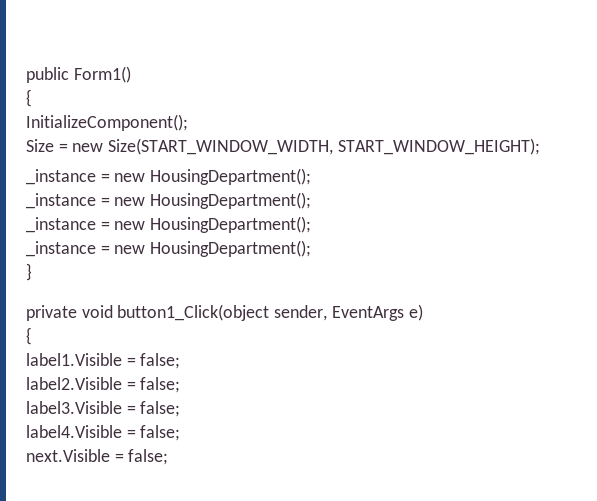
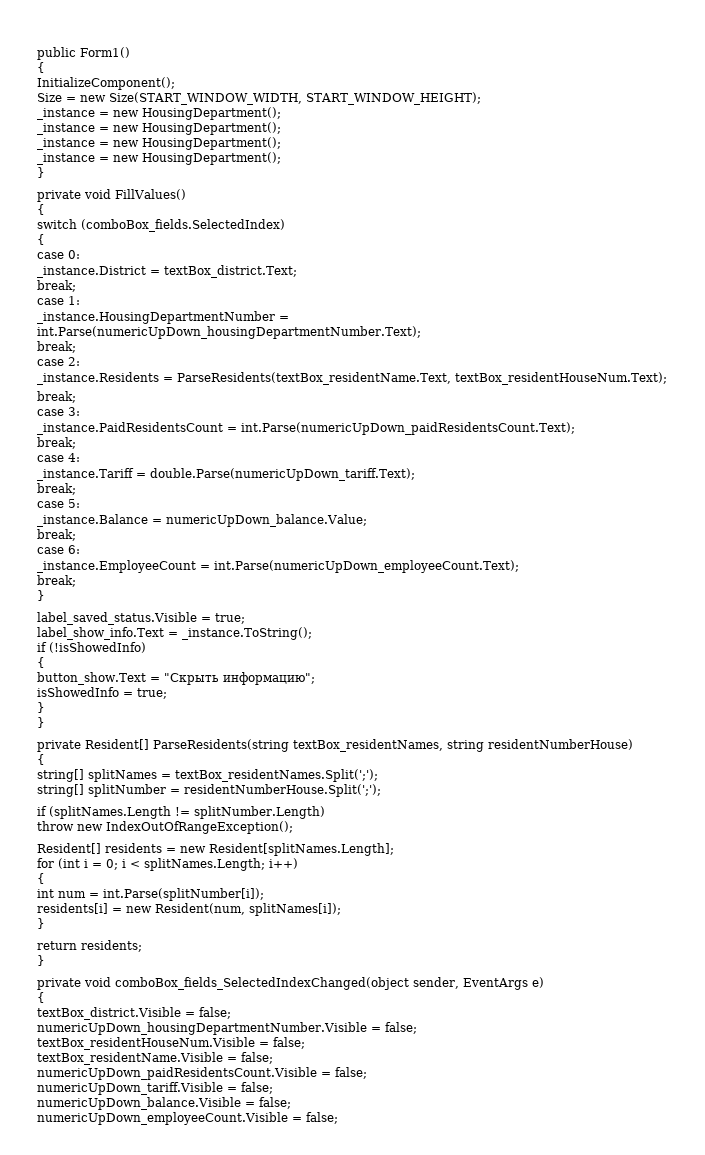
- private void button1_Click(object sender, EventArgs e)
+ private void FillValues()
+ {
+ switch (comboBox_fields.SelectedIndex)
+ {
+ case 0:
+ _instance.District = textBox_district.Text;
+ break;
+ case 1:
+ _instance.HousingDepartmentNumber = int.Parse(numericUpDown_housingDepartmentNumber.Text);
+ break;
+ case 2:
+ _instance.Residents = ParseResidents(textBox_residentName.Text, textBox_residentHouseNum.Text);
+ break;
+ case 3:
+ _instance.PaidResidentsCount = int.Parse(numericUpDown_paidResidentsCount.Text);
+ break;
+ case 4:
+ _instance.Tariff = double.Parse(numericUpDown_tariff.Text);
+ break;
+ case 5:
+ _instance.Balance = numericUpDown_balance.Value;
+ break;
+ case 6:
+ _instance.EmployeeCount = int.Parse(numericUpDown_employeeCount.Text);
+ break;
+ }
+ label_saved_status.Visible = true;
+ label_show_info.Text = _instance.ToString();
+ if (!isShowedInfo)
+ {
+ button_show.Text = "Скрыть информацию";
+ isShowedInfo = true;
+ }
+ }
+ private Resident[] ParseResidents(string textBox_residentNames, string residentNumberHouse)
+ {
+ string[] splitNames = textBox_residentNames.Split(';');
+ string[] splitNumber = residentNumberHouse.Split(';');
+ if (splitNames.Length != splitNumber.Length)
+ throw new IndexOutOfRangeException();
+ Resident[] residents = new Resident[splitNames.Length];
+ for (int i = 0; i < splitNames.Length; i++)
+ {
+ int num = int.Parse(splitNumber[i]);
+ residents[i] = new Resident(num, splitNames[i]);
+ }
+ return residents;
+ }
+ private void comboBox_fields_SelectedIndexChanged(object sender, EventArgs e)
- label1.Visible = false;
- label2.Visible = false;
- label3.Visible = false;
- label4.Visible = false;
- next.Visible = false;
+ textBox_district.Visible = false;
+ numericUpDown_housingDepartmentNumber.Visible = false;
+ textBox_residentHouseNum.Visible = false;
+ textBox_residentName.Visible = false;
+ numericUpDown_paidResidentsCount.Visible = false;
+ numericUpDown_tariff.Visible = false;
+ numericUpDown_balance.Visible = false;
+ numericUpDown_employeeCount.Visible = false;

